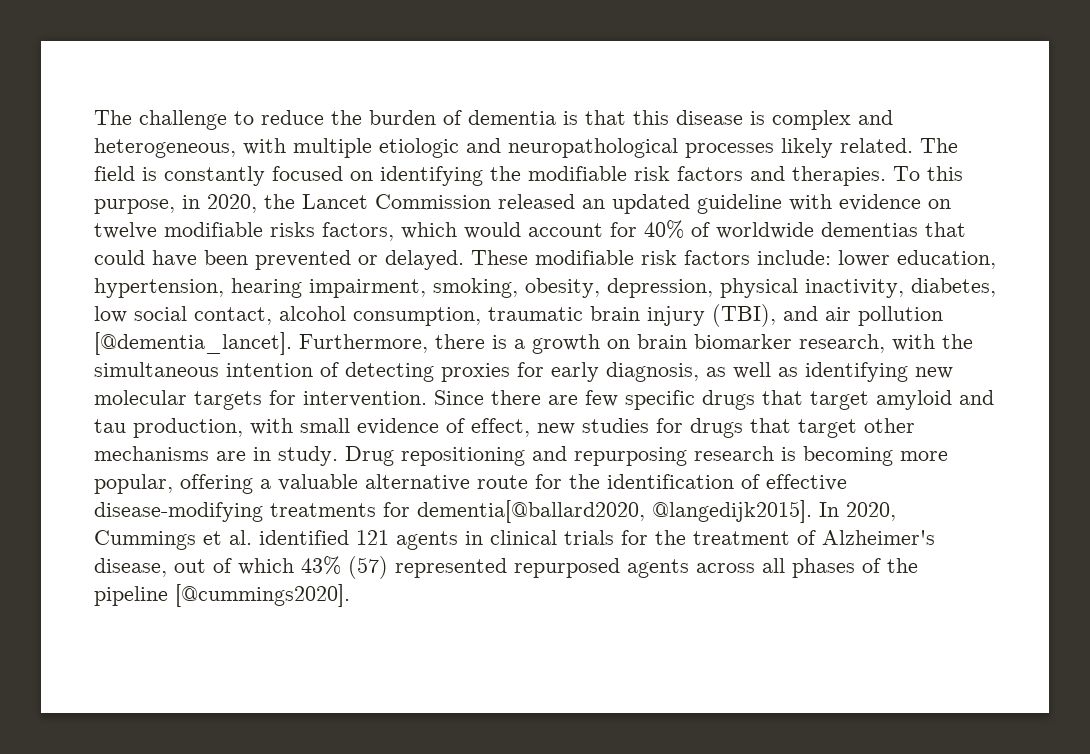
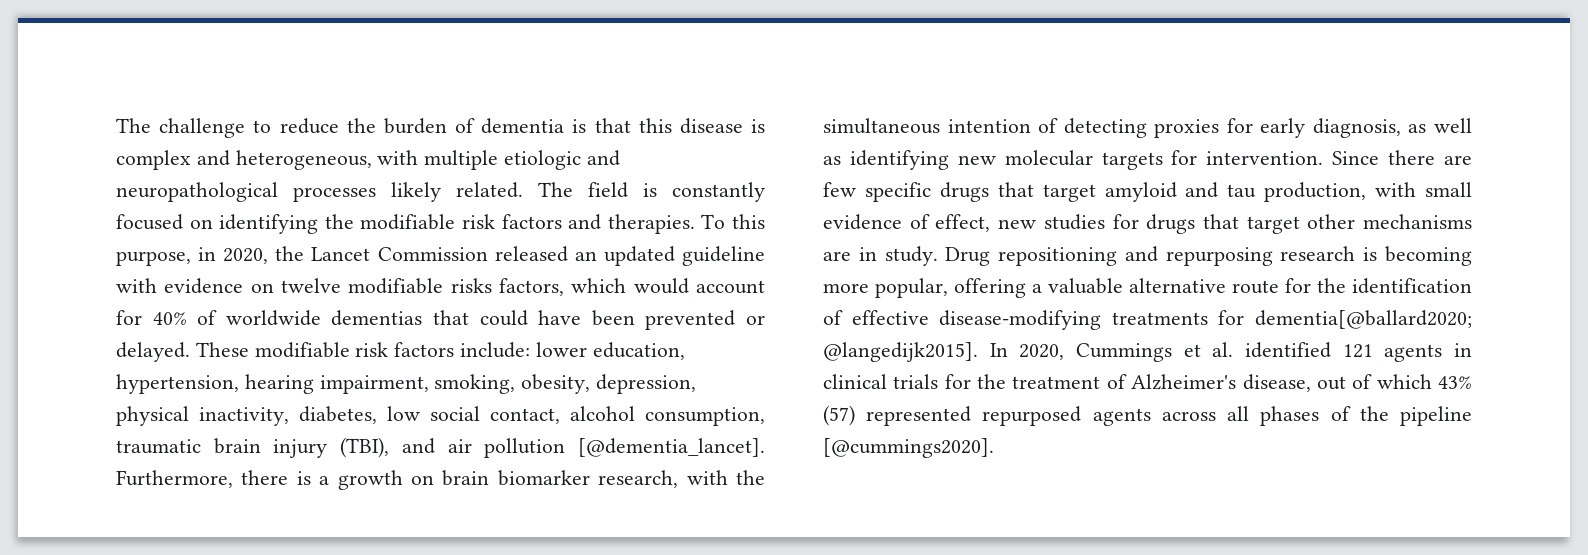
- Drug repositioning and repurposing research is becoming more popular, offering a valuable alternative route for the identification of effective disease-modifying treatments for dementia[@ballard2020, @langedijk2015].
+ Drug repositioning and repurposing research is becoming more popular, offering a valuable alternative route for the identification of effective disease-modifying treatments for dementia[@ballard2020; @langedijk2015].

